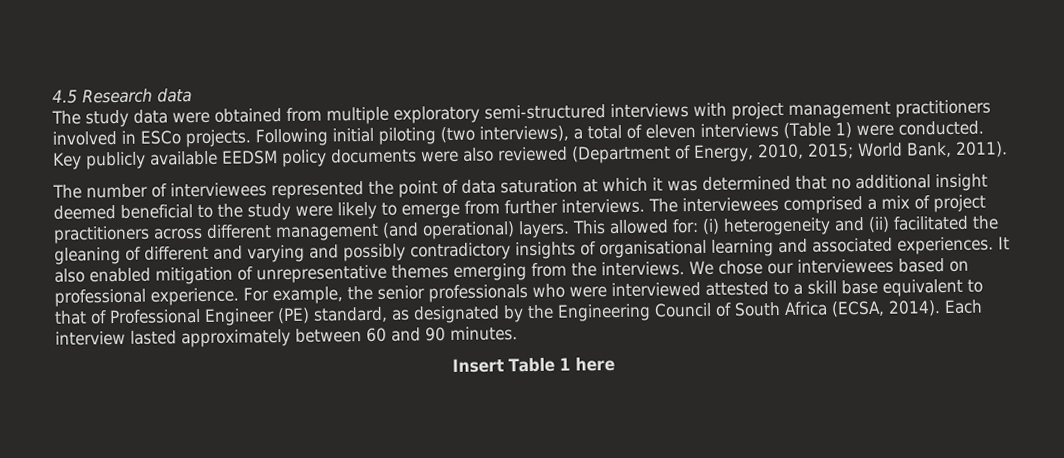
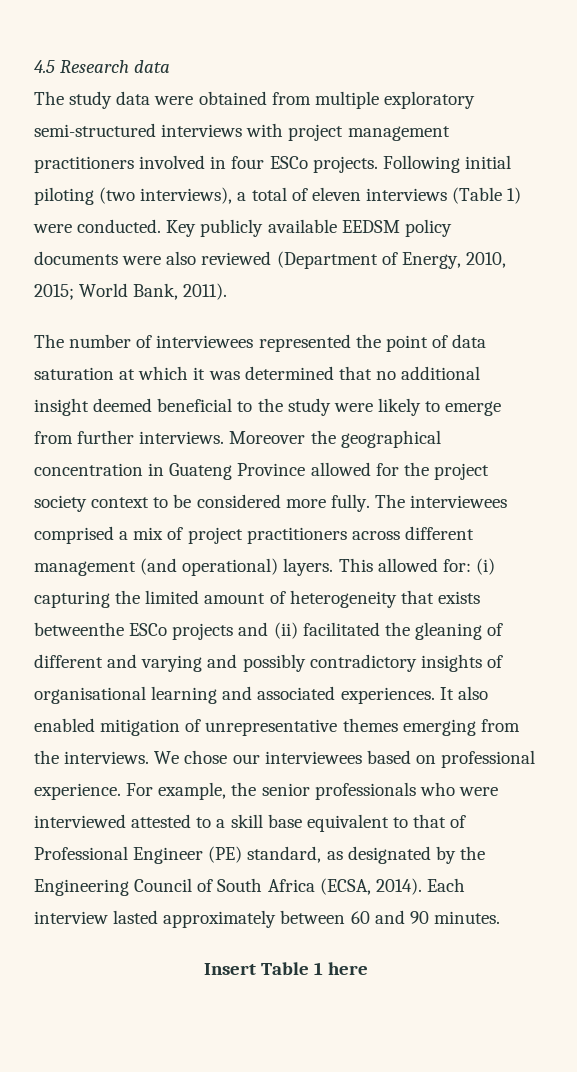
- The study data were obtained from multiple exploratory semi-structured interviews with project management practitioners involved in ESCo projects.
+ The study data were obtained from multiple exploratory semi-structured interviews with project management practitioners involved in four ESCo projects.
+ Moreover the geographical concentration in Guateng Province allowed for the project society context to be considered more fully.
- This allowed for: (i) heterogeneity and (ii) facilitated the gleaning of different and varying and possibly contradictory insights of organisational learning and associated experiences.
+ This allowed for: (i) capturing the limited amount of heterogeneity that exists betweenthe ESCo projects and (ii) facilitated the gleaning of different and varying and possibly contradictory insights of organisational learning and associated experiences.

